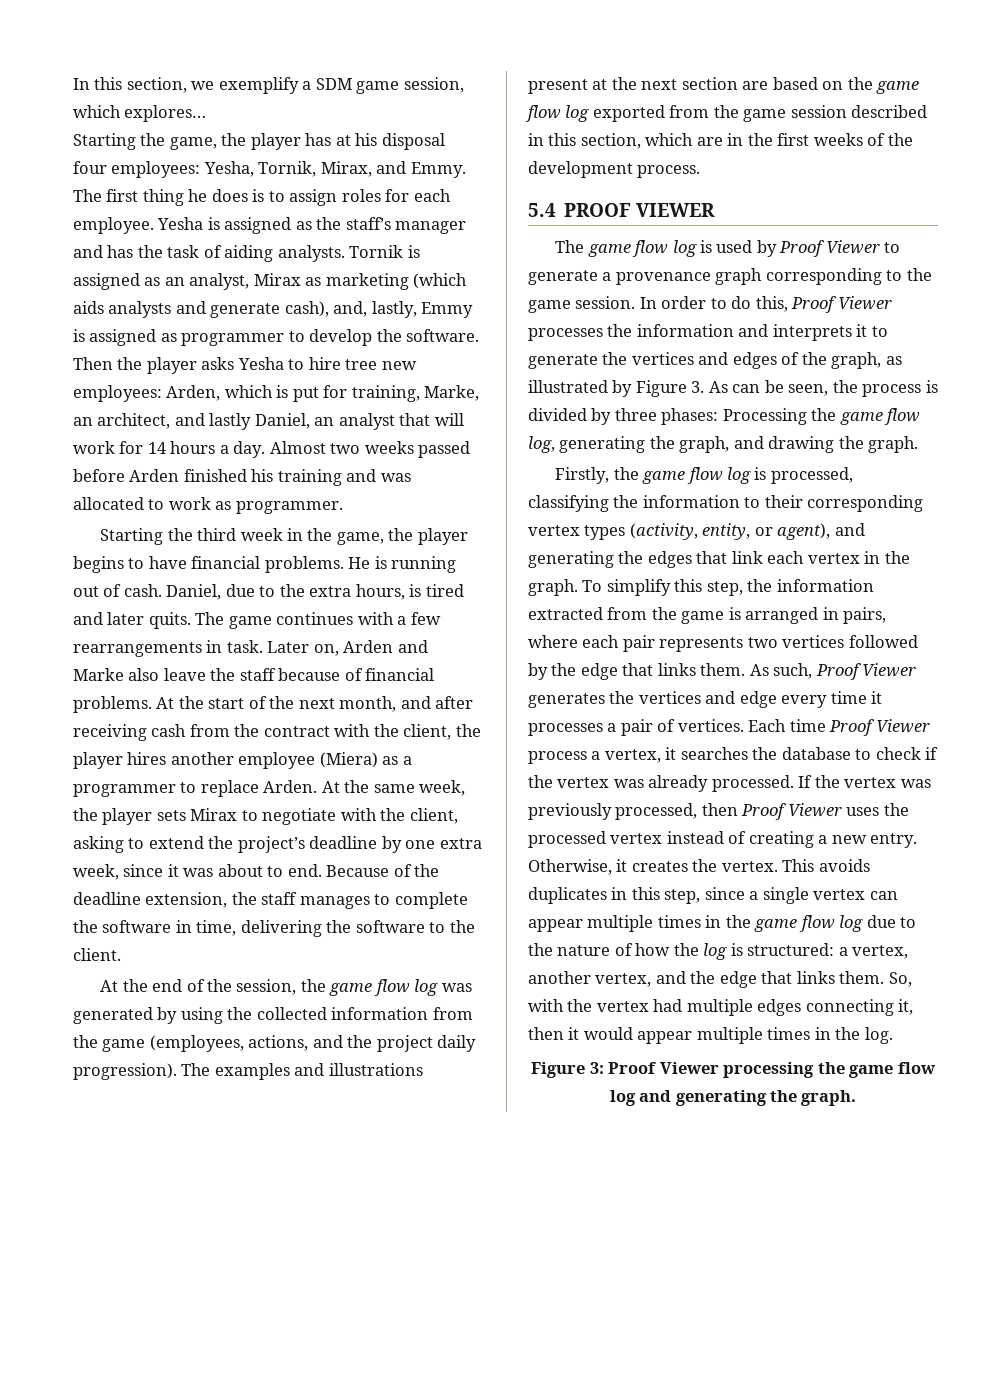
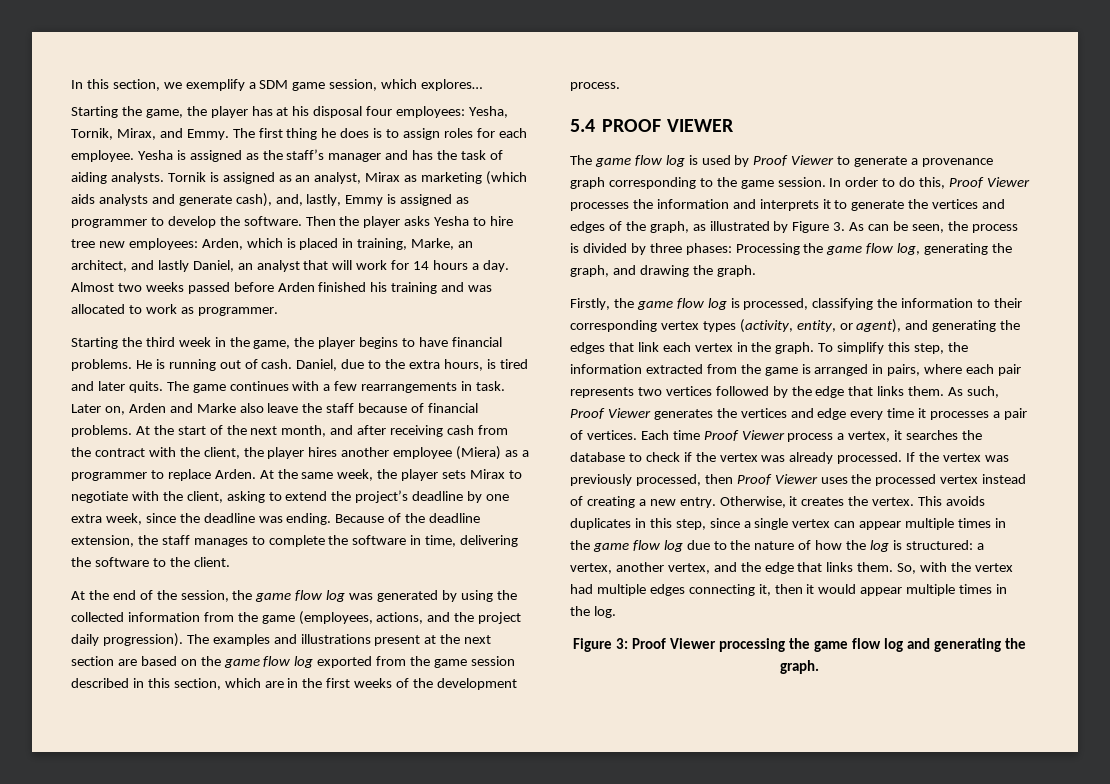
- Then the player asks Yesha to hire tree new employees: Arden, which is put for training, Marke, an architect, and lastly Daniel, an analyst that will work for 14 hours a day.
+ Then the player asks Yesha to hire tree new employees: Arden, which is placed in training, Marke, an architect, and lastly Daniel, an analyst that will work for 14 hours a day.
- At the same week, the player sets Mirax to negotiate with the client, asking to extend the project’s deadline by one extra week, since it was about to end.
+ At the same week, the player sets Mirax to negotiate with the client, asking to extend the project’s deadline by one extra week, since the deadline was ending.

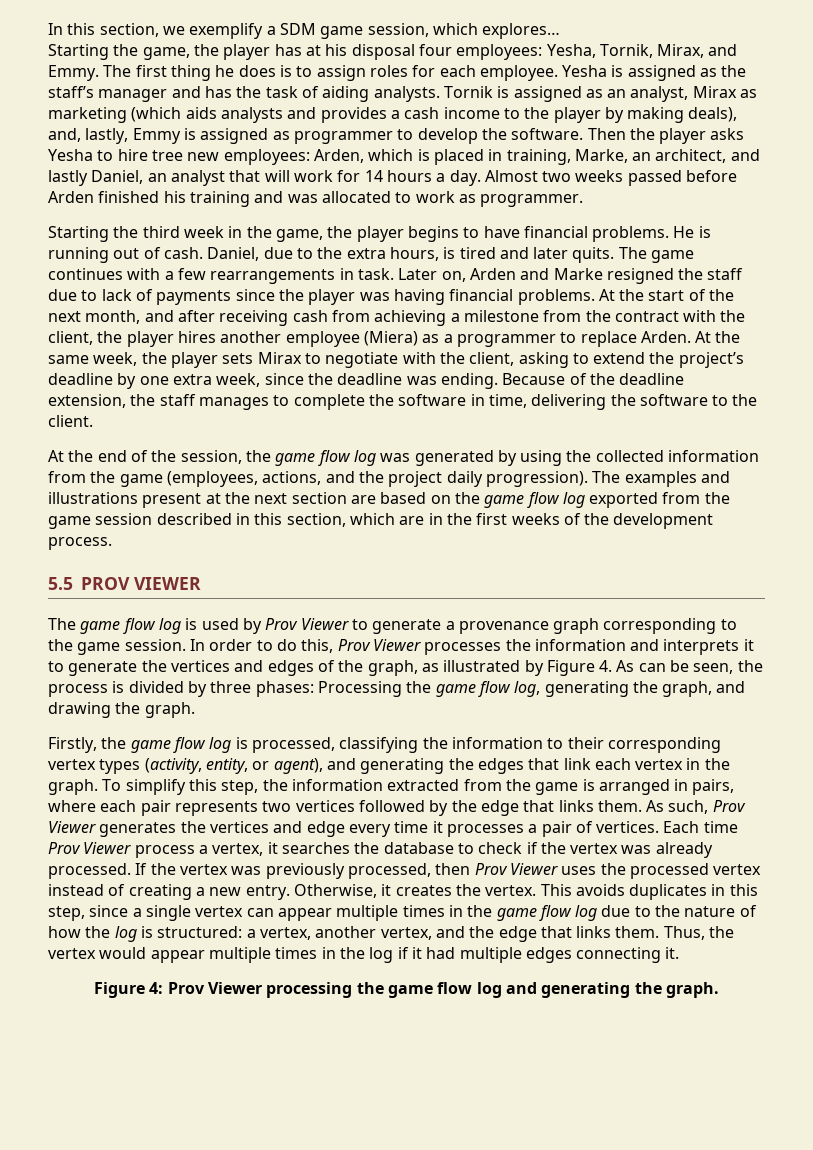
- Tornik is assigned as an analyst, Mirax as marketing (which aids analysts and generate cash), and, lastly, Emmy is assigned as programmer to develop the software.
+ Tornik is assigned as an analyst, Mirax as marketing (which aids analysts and provides a cash income to the player by making deals), and, lastly, Emmy is assigned as programmer to develop the software.
- Later on, Arden and Marke also leave the staff because of financial problems.
+ Later on, Arden and Marke resigned the staff due to lack of payments since the player was having financial problems.
- At the start of the next month, and after receiving cash from the contract with the client, the player hires another employee (Miera) as a programmer to replace Arden.
+ At the start of the next month, and after receiving cash from achieving a milestone from the contract with the client, the player hires another employee (Miera) as a programmer to replace Arden.
- 5.4 PROOF VIEWER
+ 5.5 PROV VIEWER
- The game flow log is used by Proof Viewer to generate a provenance graph corresponding to the game session.
+ The game flow log is used by Prov Viewer to generate a provenance graph corresponding to the game session.
- In order to do this, Proof Viewer processes the information and interprets it to generate the vertices and edges of the graph, as illustrated by Figure 3. As can be seen, the process is divided by three phases: Processing the game flow log, generating the graph, and drawing the graph.
+ In order to do this, Prov Viewer processes the information and interprets it to generate the vertices and edges of the graph, as illustrated by Figure 4. As can be seen, the process is divided by three phases: Processing the game flow log, generating the graph, and drawing the graph.
- As such, Proof Viewer generates the vertices and edge every time it processes a pair of vertices.
+ As such, Prov Viewer generates the vertices and edge every time it processes a pair of vertices.
- Each time Proof Viewer process a vertex, it searches the database to check if the vertex was already processed.
+ Each time Prov Viewer process a vertex, it searches the database to check if the vertex was already processed.
- If the vertex was previously processed, then Proof Viewer uses the processed vertex instead of creating a new entry.
+ If the vertex was previously processed, then Prov Viewer uses the processed vertex instead of creating a new entry.
- So, with the vertex had multiple edges connecting it, then it would appear multiple times in the log.
- Figure 3: Proof Viewer processing the game flow log and generating the graph.
+ Thus, the vertex would appear multiple times in the log if it had multiple edges connecting it.
+ Figure 4: Prov Viewer processing the game flow log and generating the graph.

